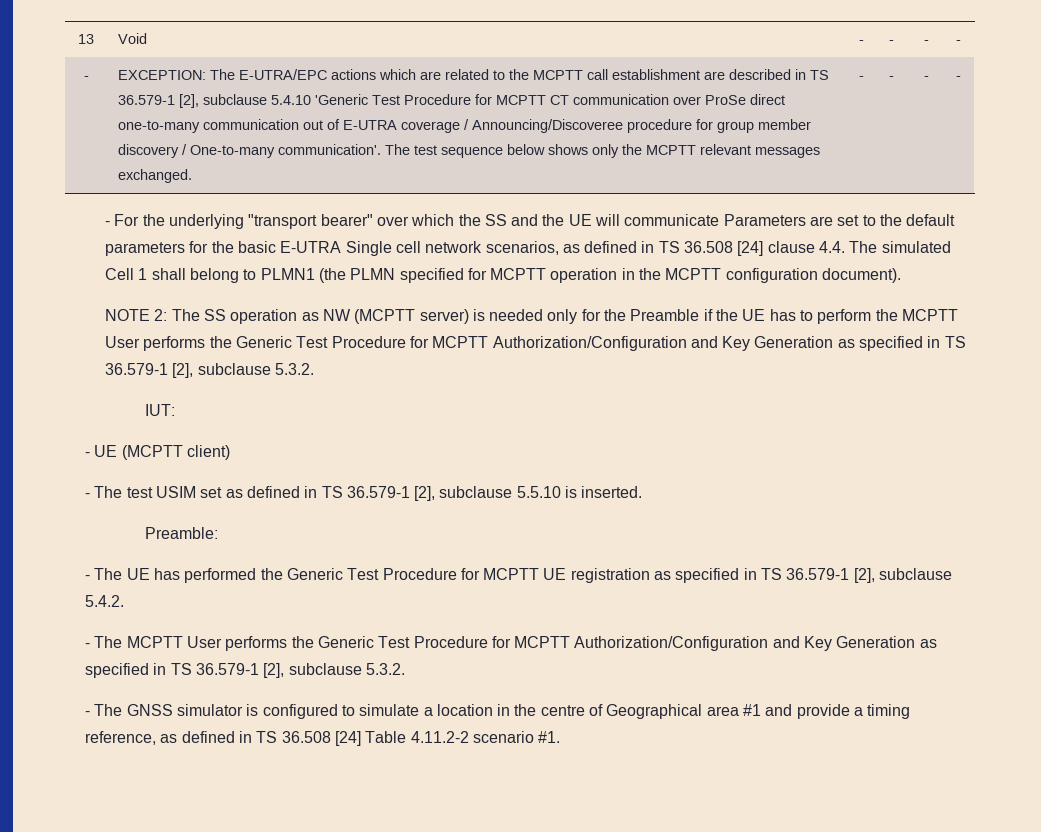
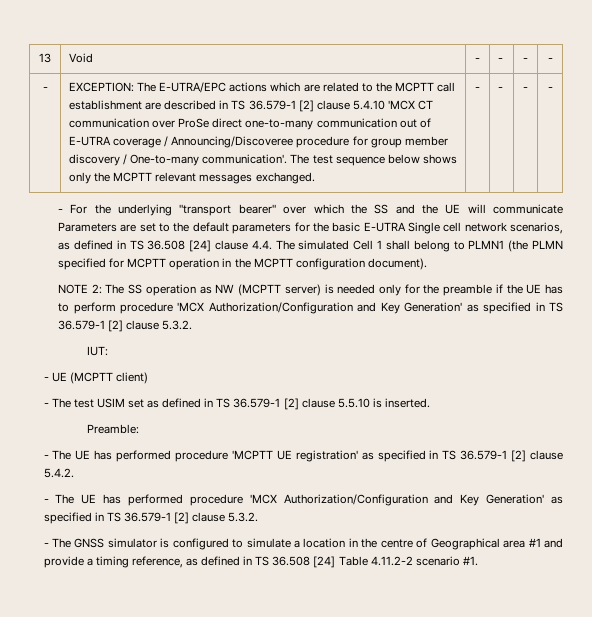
- EXCEPTION: The E-UTRA/EPC actions which are related to the MCPTT call establishment are described in TS 36.579-1 [2], subclause 5.4.10 'Generic Test Procedure for MCPTT CT communication over ProSe direct one-to-many communication out of E-UTRA coverage / Announcing/Discoveree procedure for group member discovery / One-to-many communication'.
+ EXCEPTION: The E-UTRA/EPC actions which are related to the MCPTT call establishment are described in TS 36.579-1 [2] clause 5.4.10 'MCX CT communication over ProSe direct one-to-many communication out of E-UTRA coverage / Announcing/Discoveree procedure for group member discovery / One-to-many communication'.
- NOTE 2: The SS operation as NW (MCPTT server) is needed only for the Preamble if the UE has to perform the MCPTT User performs the Generic Test Procedure for MCPTT Authorization/Configuration and Key Generation as specified in TS 36.579-1 [2], subclause 5.3.2.
+ NOTE 2: The SS operation as NW (MCPTT server) is needed only for the preamble if the UE has to perform procedure 'MCX Authorization/Configuration and Key Generation' as specified in TS 36.579-1 [2] clause 5.3.2.
- - The test USIM set as defined in TS 36.579-1 [2], subclause 5.5.10 is inserted.
+ - The test USIM set as defined in TS 36.579-1 [2] clause 5.5.10 is inserted.
- - The UE has performed the Generic Test Procedure for MCPTT UE registration as specified in TS 36.579-1 [2], subclause 5.4.2.
+ - The UE has performed procedure 'MCPTT UE registration' as specified in TS 36.579-1 [2] clause 5.4.2.
- - The MCPTT User performs the Generic Test Procedure for MCPTT Authorization/Configuration and Key Generation as specified in TS 36.579-1 [2], subclause 5.3.2.
+ - The UE has performed procedure 'MCX Authorization/Configuration and Key Generation' as specified in TS 36.579-1 [2] clause 5.3.2.

